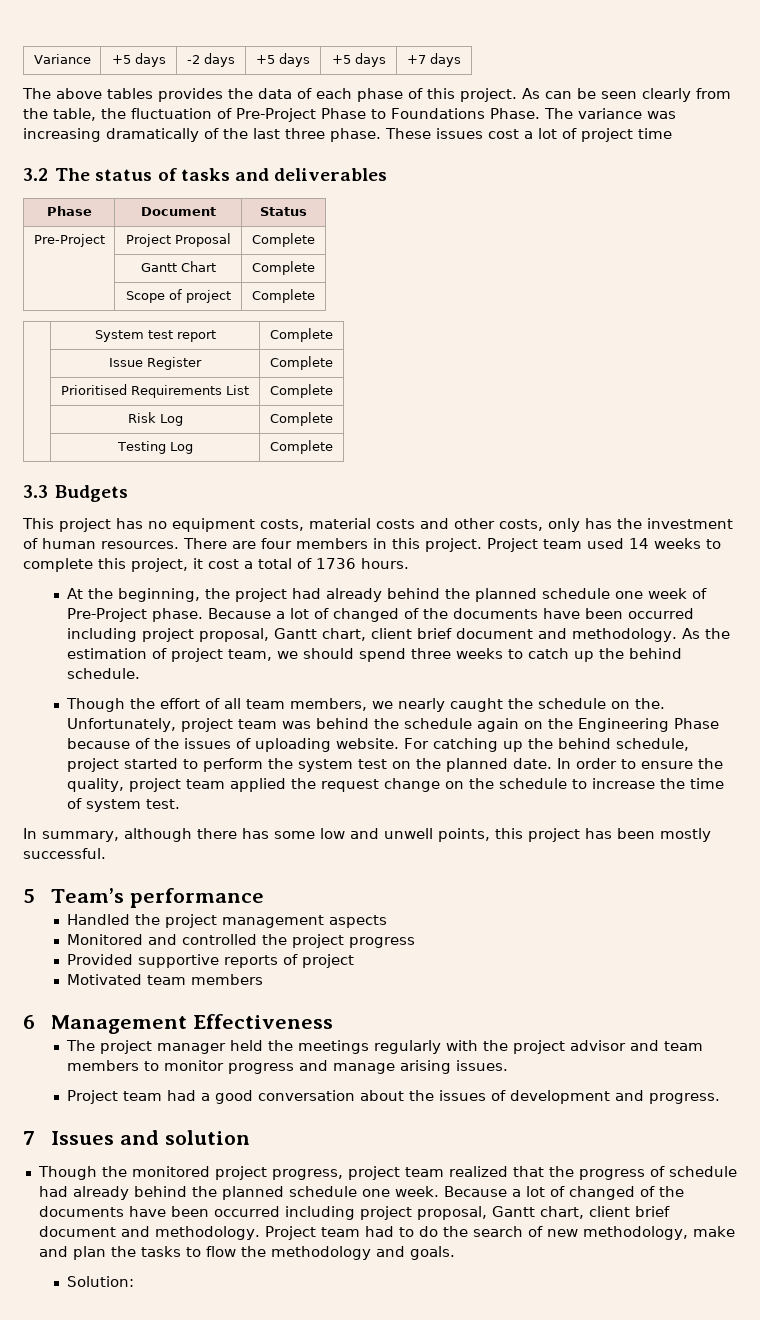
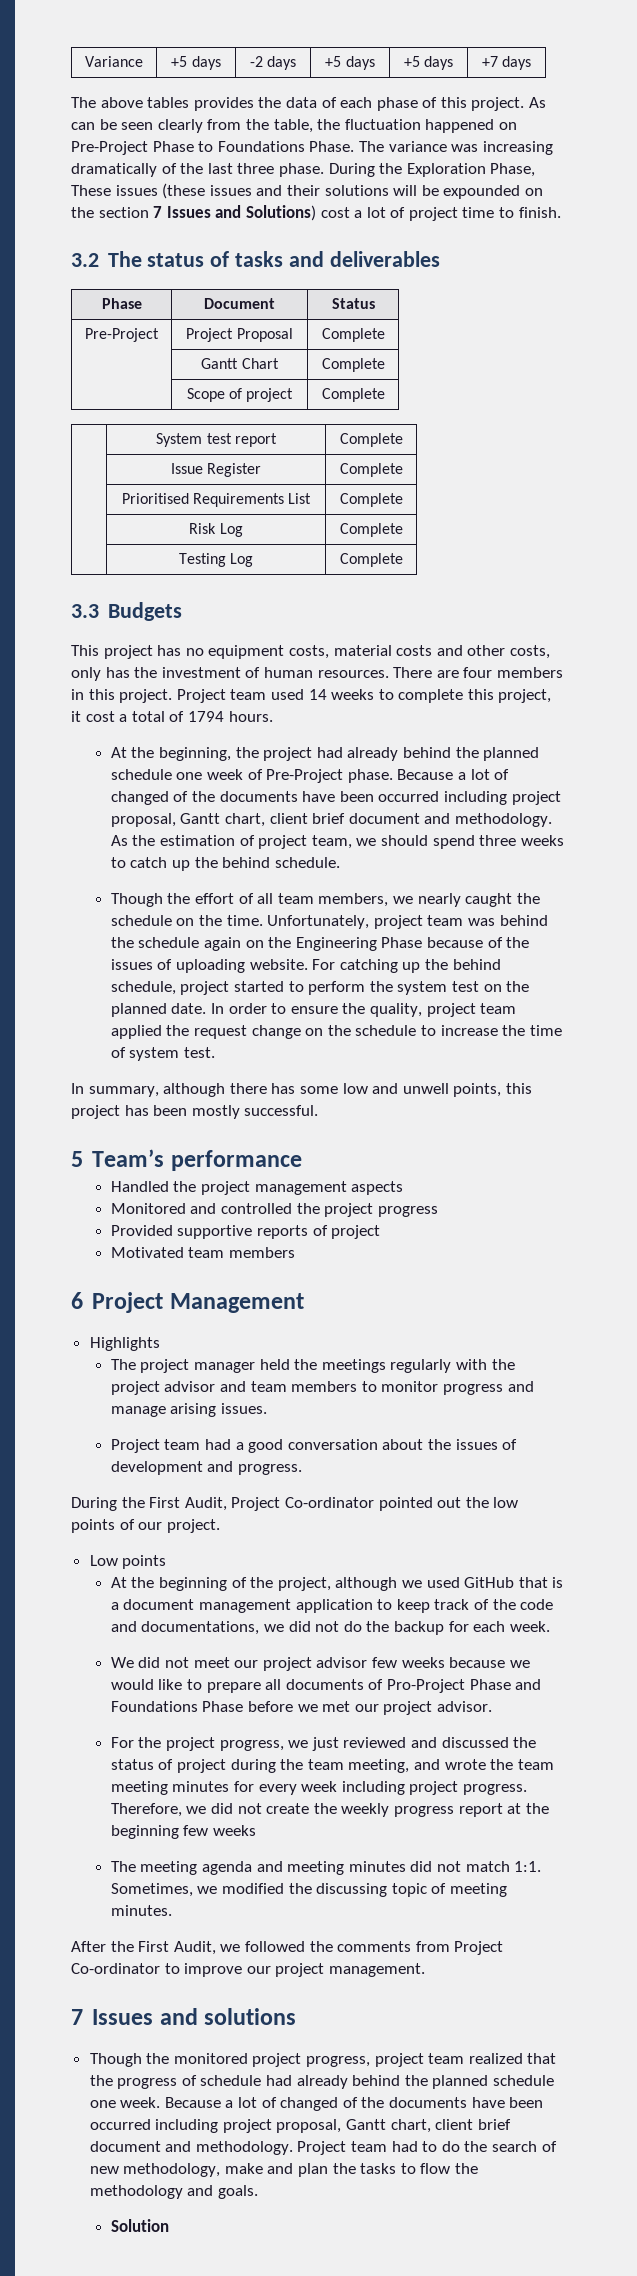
- As can be seen clearly from the table, the fluctuation of Pre-Project Phase to Foundations Phase.
+ As can be seen clearly from the table, the fluctuation happened on Pre-Project Phase to Foundations Phase.
- These issues cost a lot of project time
+ During the Exploration Phase, These issues (these issues and their solutions will be expounded on the section 7 Issues and Solutions) cost a lot of project time to finish.
- Project team used 14 weeks to complete this project, it cost a total of 1736 hours.
+ Project team used 14 weeks to complete this project, it cost a total of 1794 hours.
- Though the effort of all team members, we nearly caught the schedule on the.
+ Though the effort of all team members, we nearly caught the schedule on the time.
- 6 Management Effectiveness
+ 6 Project Management
+ Highlights
- 7 Issues and solution
+ During the First Audit, Project Co-ordinator pointed out the low points of our project.
+ Low points
+ At the beginning of the project, although we used GitHub that is a document management application to keep track of the code and documentations, we did not do the backup for each week.
+ We did not meet our project advisor few weeks because we would like to prepare all documents of Pro-Project Phase and Foundations Phase before we met our project advisor.
+ For the project progress, we just reviewed and discussed the status of project during the team meeting, and wrote the team meeting minutes for every week including project progress. Therefore, we did not create the weekly progress report at the beginning few weeks
+ The meeting agenda and meeting minutes did not match 1:1. Sometimes, we modified the discussing topic of meeting minutes.
+ After the First Audit, we followed the comments from Project Co-ordinator to improve our project management.
+ 7 Issues and solutions
- Solution:
+ Solution

